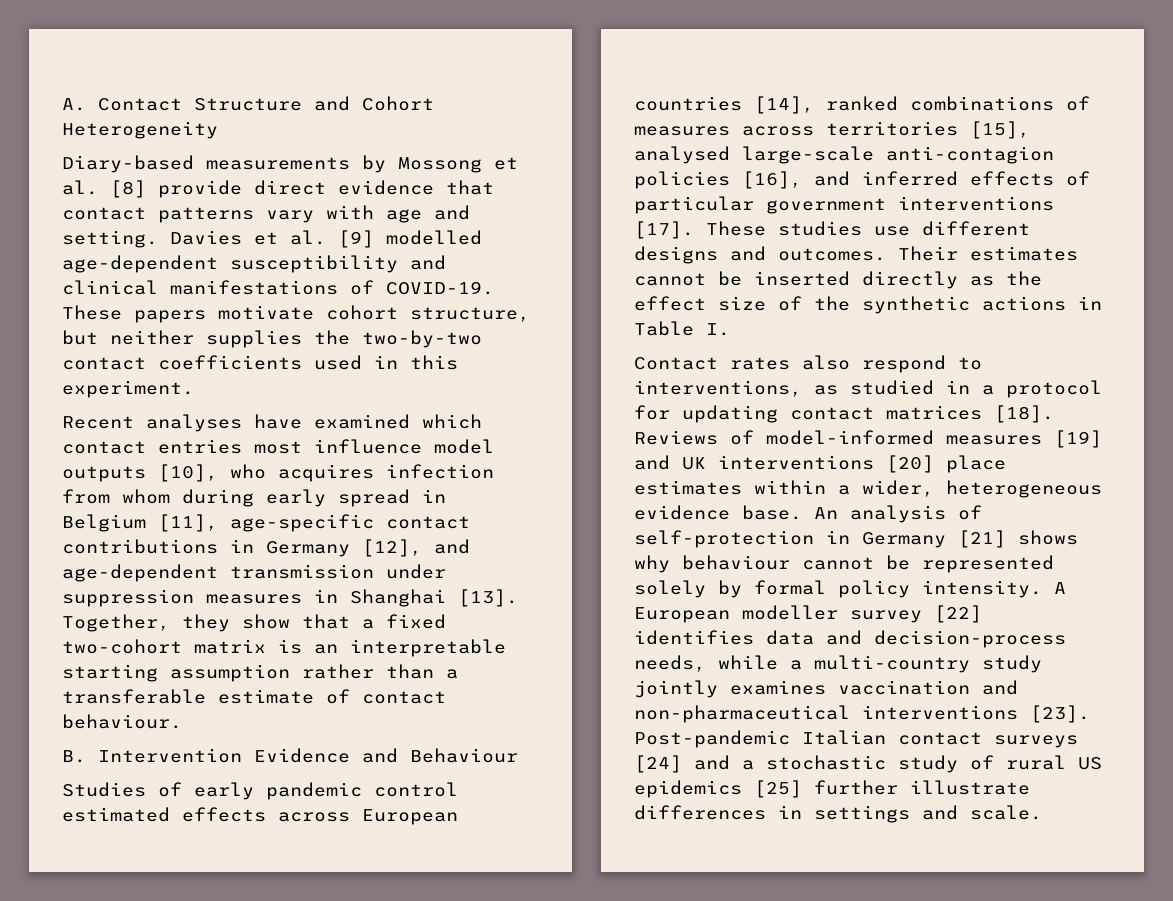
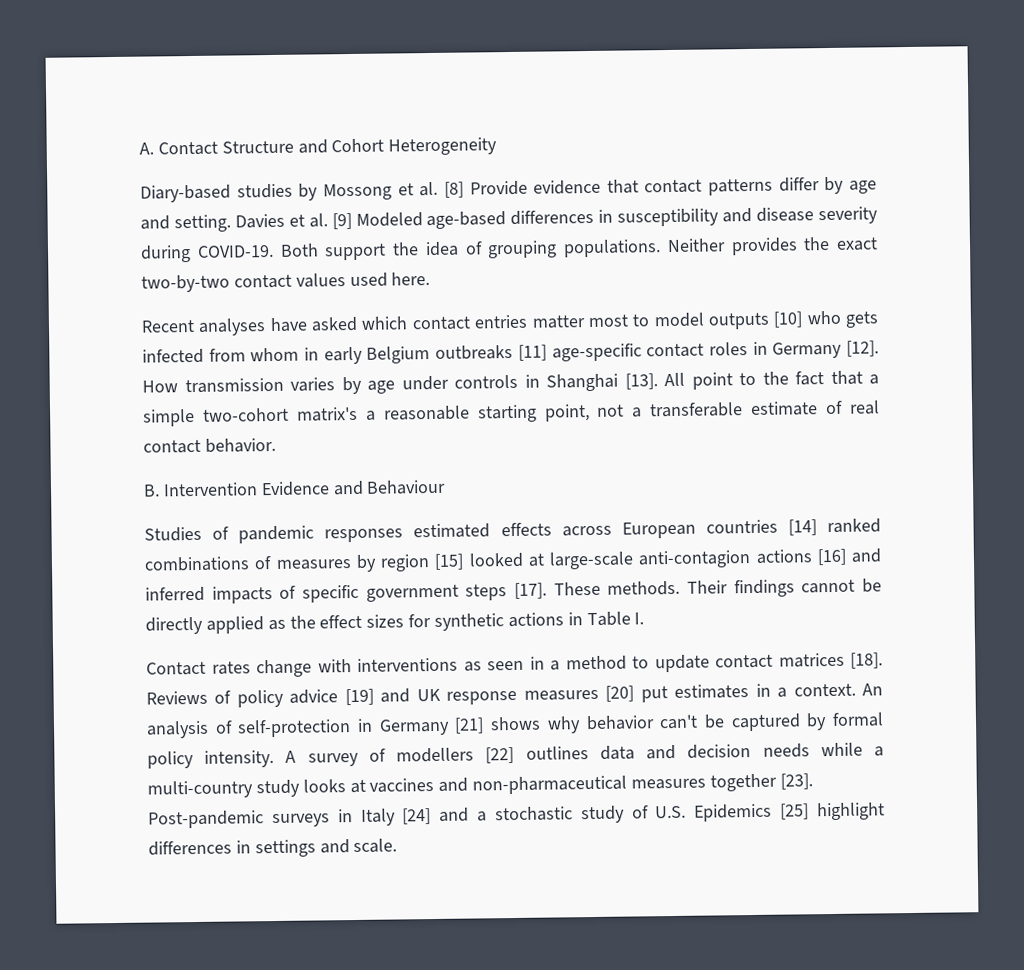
- Diary-based measurements by Mossong et al. [8] provide direct evidence that contact patterns vary with age and setting.
+ Diary-based studies by Mossong et al. [8] Provide evidence that contact patterns differ by age and setting.
- Davies et al. [9] modelled age-dependent susceptibility and clinical manifestations of COVID-19. These papers motivate cohort structure, but neither supplies the two-by-two contact coefficients used in this experiment.
+ Davies et al. [9] Modeled age-based differences in susceptibility and disease severity during COVID-19. Both support the idea of grouping populations. Neither provides the exact two-by-two contact values used here.
- Recent analyses have examined which contact entries most influence model outputs [10], who acquires infection from whom during early spread in Belgium [11], age-specific contact contributions in Germany [12], and age-dependent transmission under suppression measures in Shanghai [13]. Together, they show that a fixed two-cohort matrix is an interpretable starting assumption rather than a transferable estimate of contact behaviour.
+ Recent analyses have asked which contact entries matter most to model outputs [10] who gets infected from whom in early Belgium outbreaks [11] age-specific contact roles in Germany [12]. How transmission varies by age under controls in Shanghai [13]. All point to the fact that a simple two-cohort matrix's a reasonable starting point, not a transferable estimate of real contact behavior.
- Studies of early pandemic control estimated effects across European countries [14], ranked combinations of measures across territories [15], analysed large-scale anti-contagion policies [16], and inferred effects of particular government interventions [17]. These studies use different designs and outcomes. Their estimates cannot be inserted directly as the effect size of the synthetic actions in Table I.
+ Studies of pandemic responses estimated effects across European countries [14] ranked combinations of measures by region [15] looked at large-scale anti-contagion actions [16] and inferred impacts of specific government steps [17]. These methods. Their findings cannot be directly applied as the effect sizes for synthetic actions in Table I.
- Contact rates also respond to interventions, as studied in a protocol for updating contact matrices [18].
+ Contact rates change with interventions as seen in a method to update contact matrices [18].
- Reviews of model-informed measures [19] and UK interventions [20] place estimates within a wider, heterogeneous evidence base.
+ Reviews of policy advice [19] and UK response measures [20] put estimates in a context.
- An analysis of self-protection in Germany [21] shows why behaviour cannot be represented solely by formal policy intensity.
+ An analysis of self-protection in Germany [21] shows why behavior can't be captured by formal policy intensity.
- A European modeller survey [22] identifies data and decision-process needs, while a multi-country study jointly examines vaccination and non-pharmaceutical interventions [23]. Post-pandemic Italian contact surveys [24] and a stochastic study of rural US epidemics [25] further illustrate differences in settings and scale.
+ A survey of modellers [22] outlines data and decision needs while a multi-country study looks at vaccines and non-pharmaceutical measures together [23]. Post-pandemic surveys in Italy [24] and a stochastic study of U.S. Epidemics [25] highlight differences in settings and scale.

